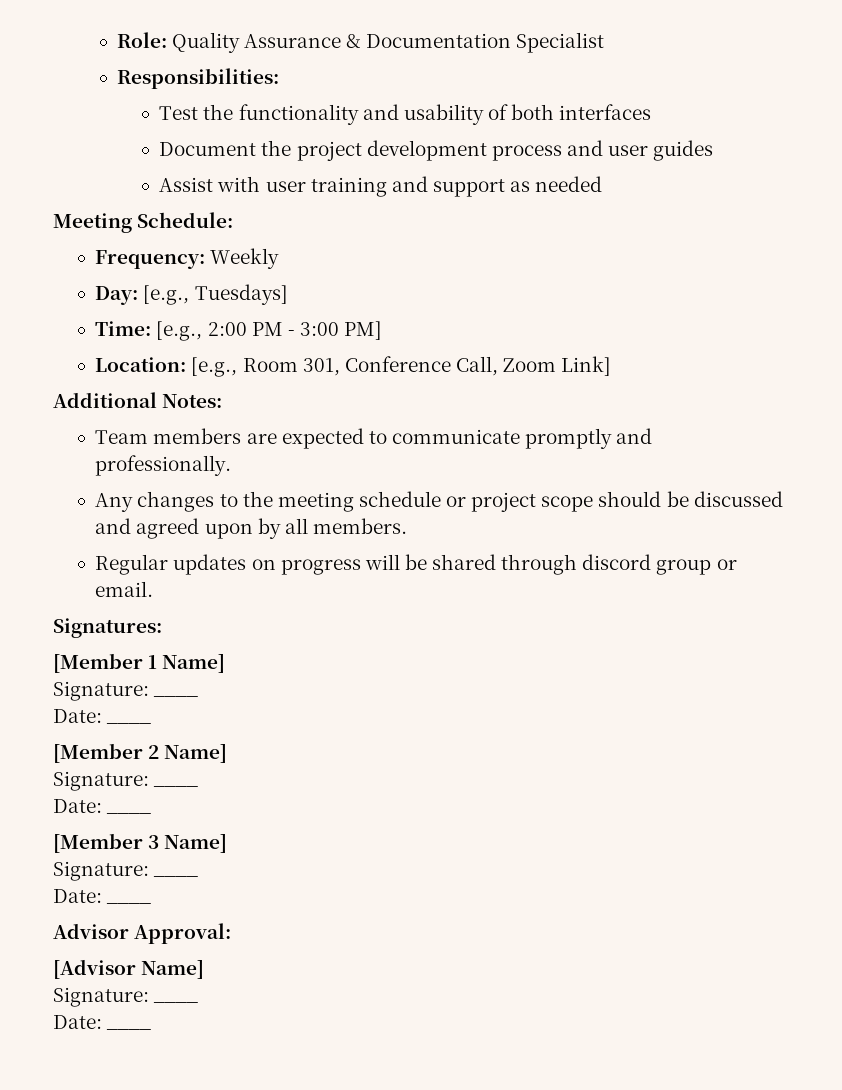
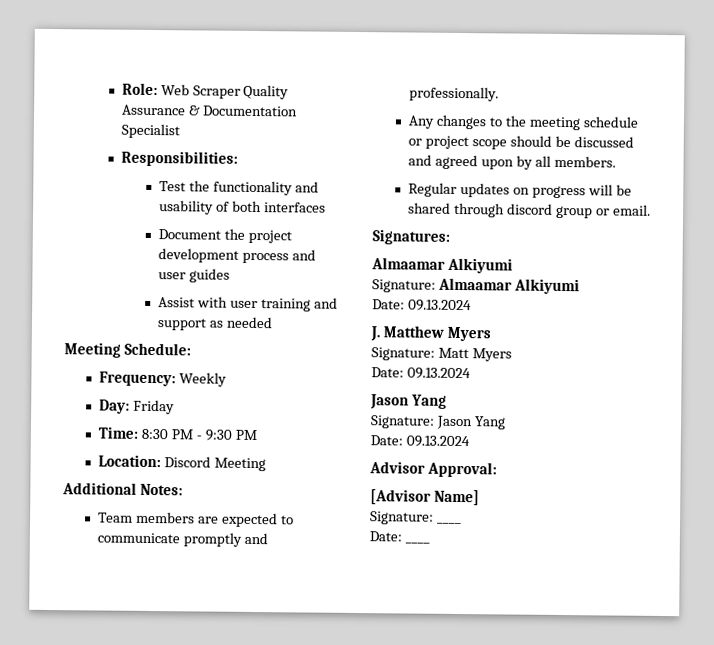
- Role: Quality Assurance & Documentation Specialist
+ Role: Web Scraper Quality Assurance & Documentation Specialist
- Day: [e.g., Tuesdays]
+ Day: Friday
- Time: [e.g., 2:00 PM - 3:00 PM]
- Location: [e.g., Room 301, Conference Call, Zoom Link]
+ Time: 8:30 PM - 9:30 PM
+ Location: Discord Meeting
  Signatures:
- [Member 1 Name]
- Signature: ____
- Date: ____
- [Member 2 Name]
- Signature: ____
- Date: ____
- [Member 3 Name]
- Signature: ____
- Date: ____
+ Almaamar Alkiyumi
+ Signature: Almaamar Alkiyumi
+ Date: 09.13.2024
+ J. Matthew Myers
+ Signature: Matt Myers
+ Date: 09.13.2024
+ Jason Yang
+ Signature: Jason Yang
+ Date: 09.13.2024

